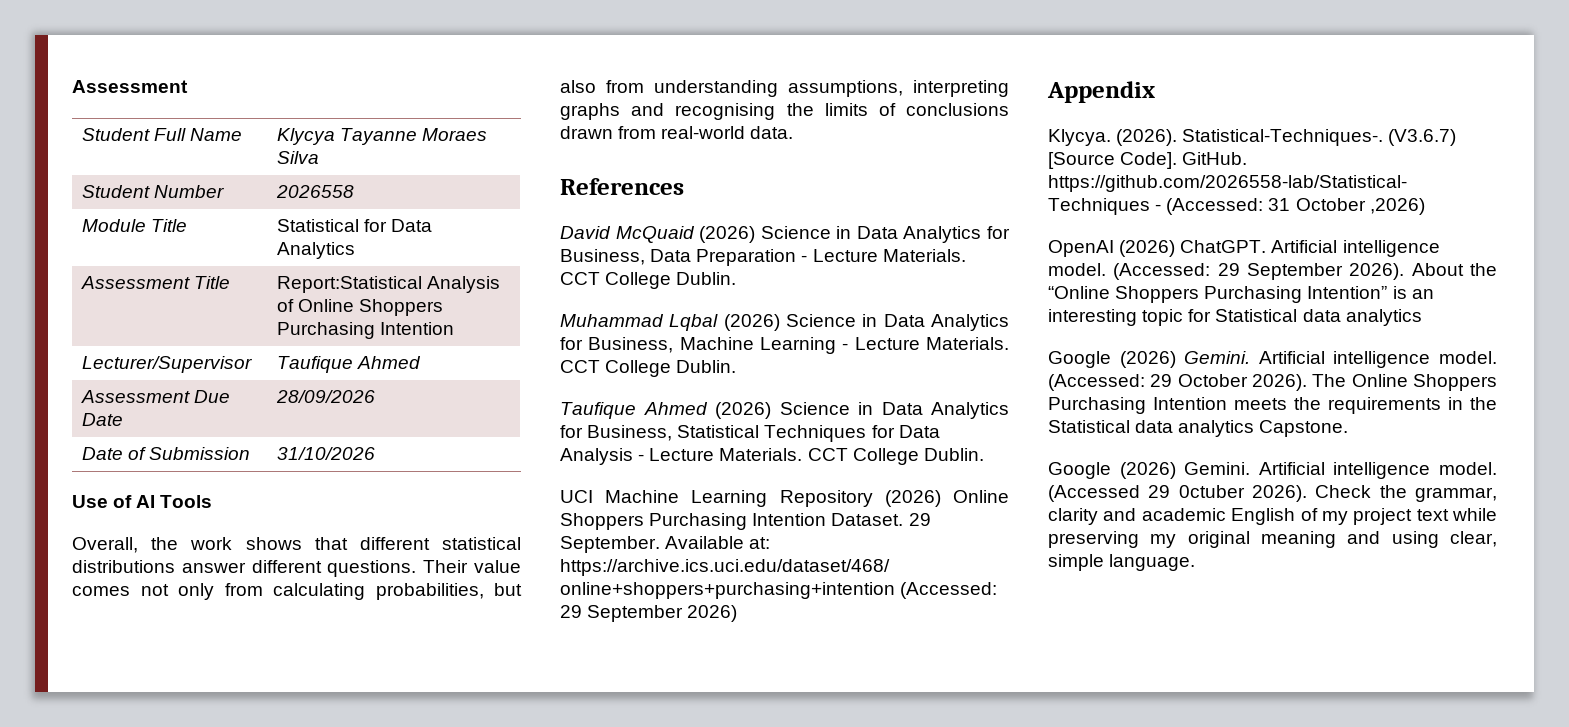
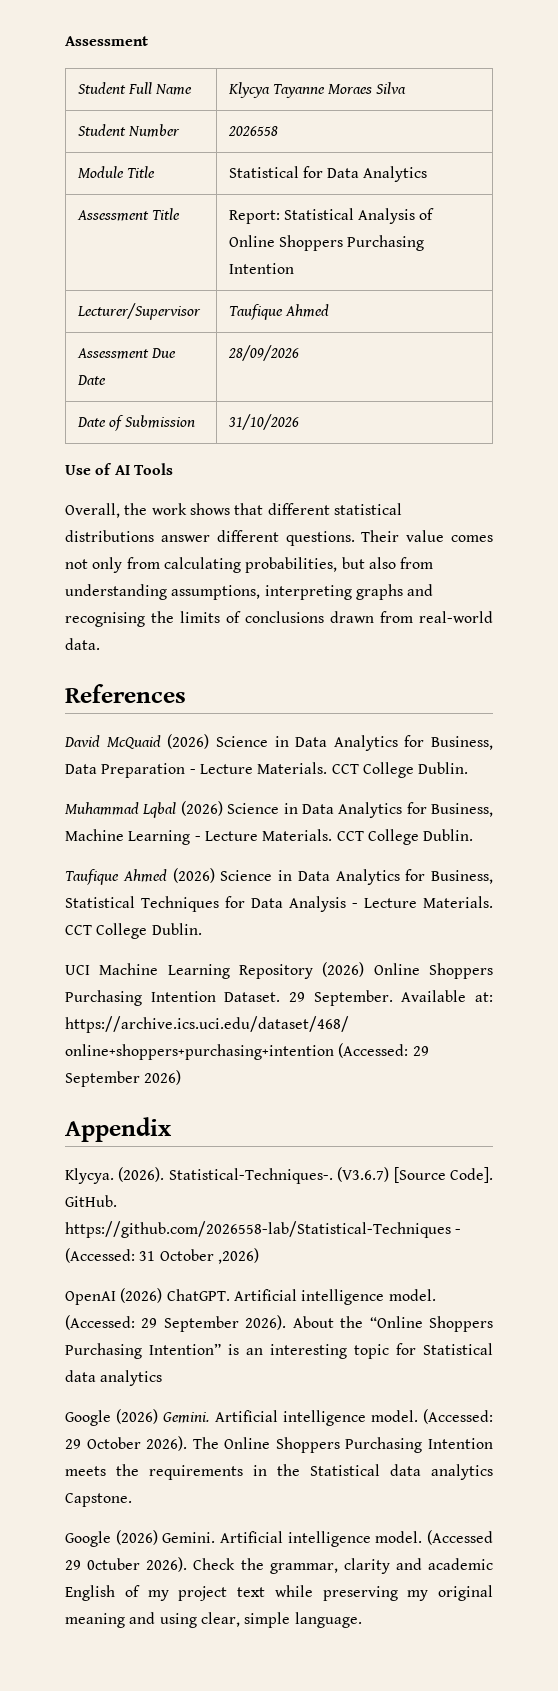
- Assessment Title | Report:Statistical Analysis of Online Shoppers Purchasing Intention
+ Assessment Title | Report: Statistical Analysis of Online Shoppers Purchasing Intention

